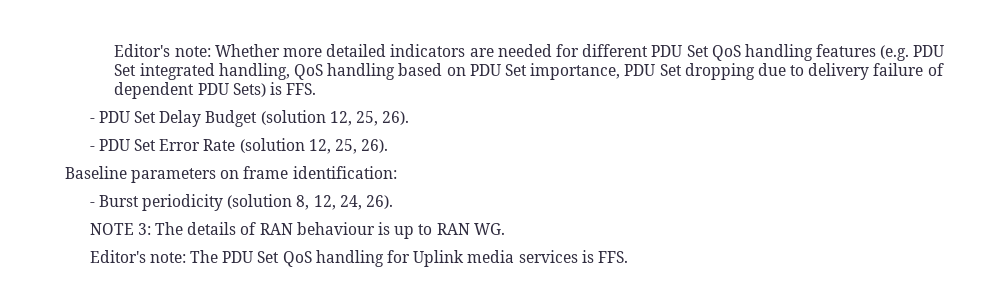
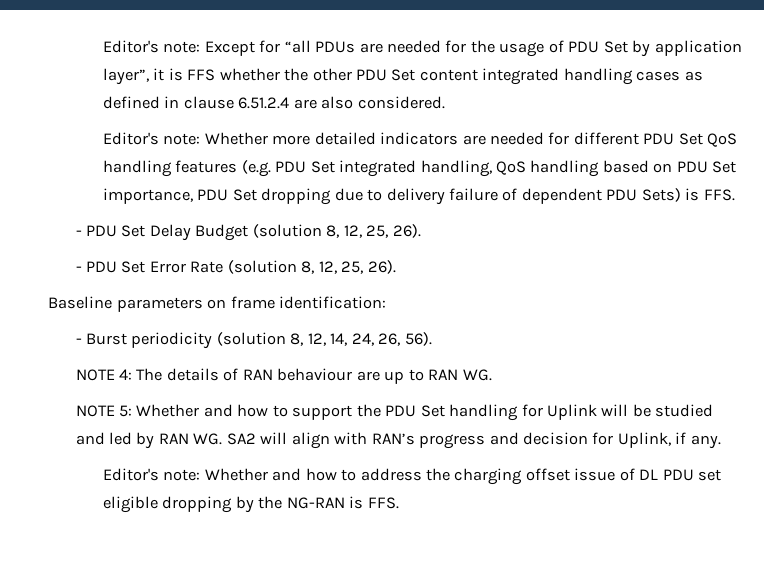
+ Editor's note: Except for “all PDUs are needed for the usage of PDU Set by application layer”, it is FFS whether the other PDU Set content integrated handling cases as defined in clause 6.51.2.4 are also considered.
- - PDU Set Delay Budget (solution 12, 25, 26).
+ - PDU Set Delay Budget (solution 8, 12, 25, 26).
- - PDU Set Error Rate (solution 12, 25, 26).
+ - PDU Set Error Rate (solution 8, 12, 25, 26).
- - Burst periodicity (solution 8, 12, 24, 26).
- NOTE 3: The details of RAN behaviour is up to RAN WG.
+ - Burst periodicity (solution 8, 12, 14, 24, 26, 56).
+ NOTE 4: The details of RAN behaviour are up to RAN WG.
- Editor's note: The PDU Set QoS handling for Uplink media services is FFS.
+ NOTE 5: Whether and how to support the PDU Set handling for Uplink will be studied and led by RAN WG. SA2 will align with RAN’s progress and decision for Uplink, if any.
+ Editor's note: Whether and how to address the charging offset issue of DL PDU set eligible dropping by the NG-RAN is FFS.

